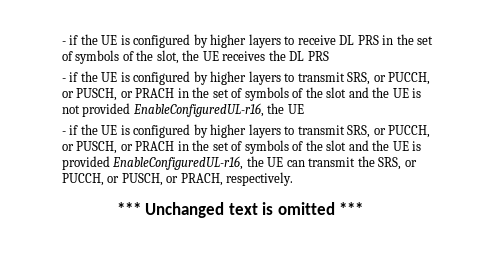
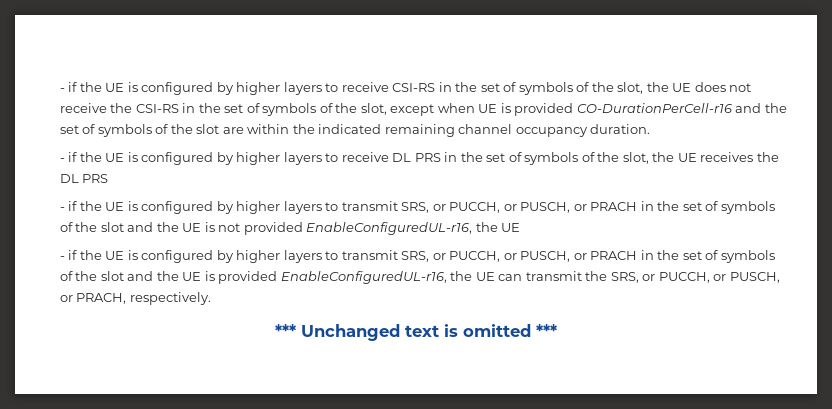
+ - if the UE is configured by higher layers to receive CSI-RS in the set of symbols of the slot, the UE does not receive the CSI-RS in the set of symbols of the slot, except when UE is provided CO-DurationPerCell-r16 and the set of symbols of the slot are within the indicated remaining channel occupancy duration.

